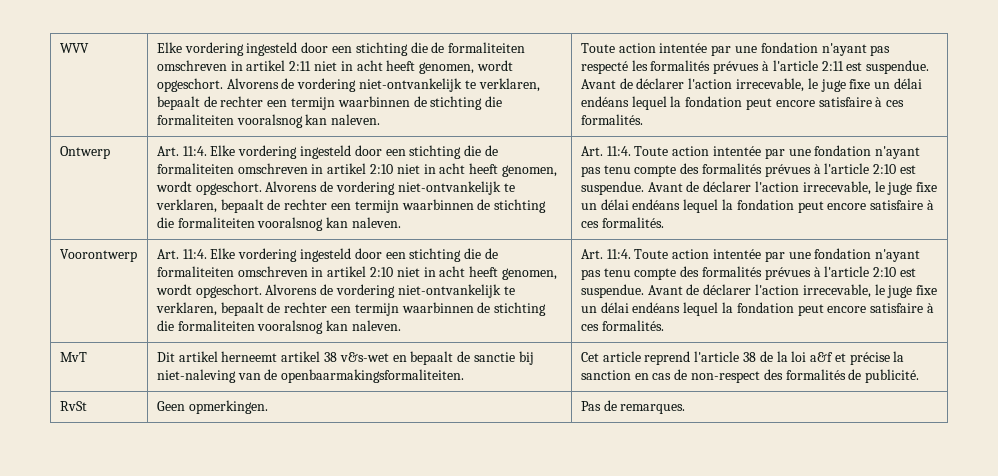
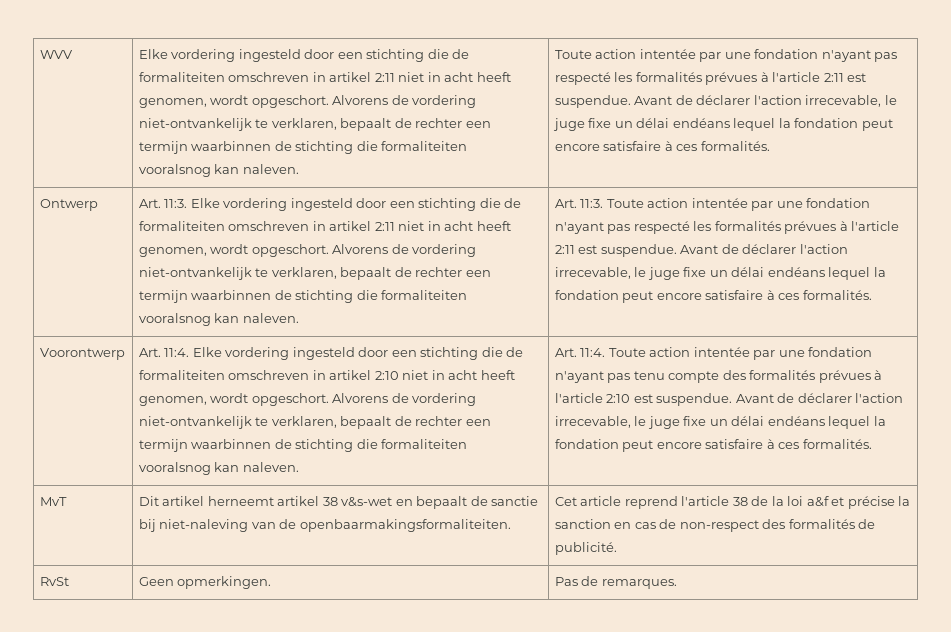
- Ontwerp | Art. 11:4. Elke vordering ingesteld door een stichting die de formaliteiten omschreven in artikel 2:10 niet in acht heeft genomen, wordt opgeschort. Alvorens de vordering niet-ontvankelijk te verklaren, bepaalt de rechter een termijn waarbinnen de stichting die formaliteiten vooralsnog kan naleven. | Art. 11:4. Toute action intentée par une fondation n'ayant pas tenu compte des formalités prévues à l'article 2:10 est suspendue.
+ Ontwerp | Art. 11:3. Elke vordering ingesteld door een stichting die de formaliteiten omschreven in artikel 2:11 niet in acht heeft genomen, wordt opgeschort. Alvorens de vordering niet-ontvankelijk te verklaren, bepaalt de rechter een termijn waarbinnen de stichting die formaliteiten vooralsnog kan naleven. | Art. 11:3. Toute action intentée par une fondation n'ayant pas respecté les formalités prévues à l'article 2:11 est suspendue.

